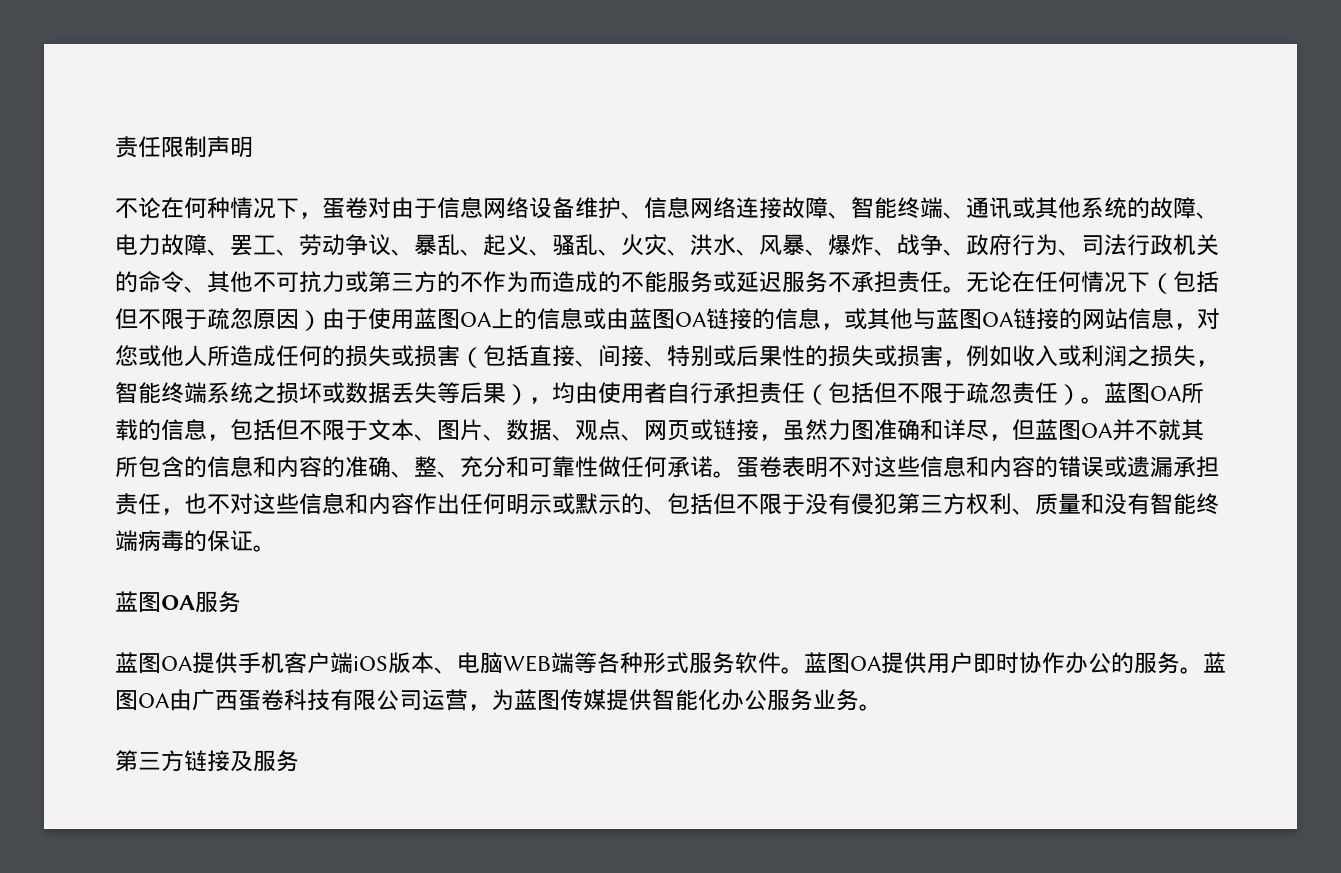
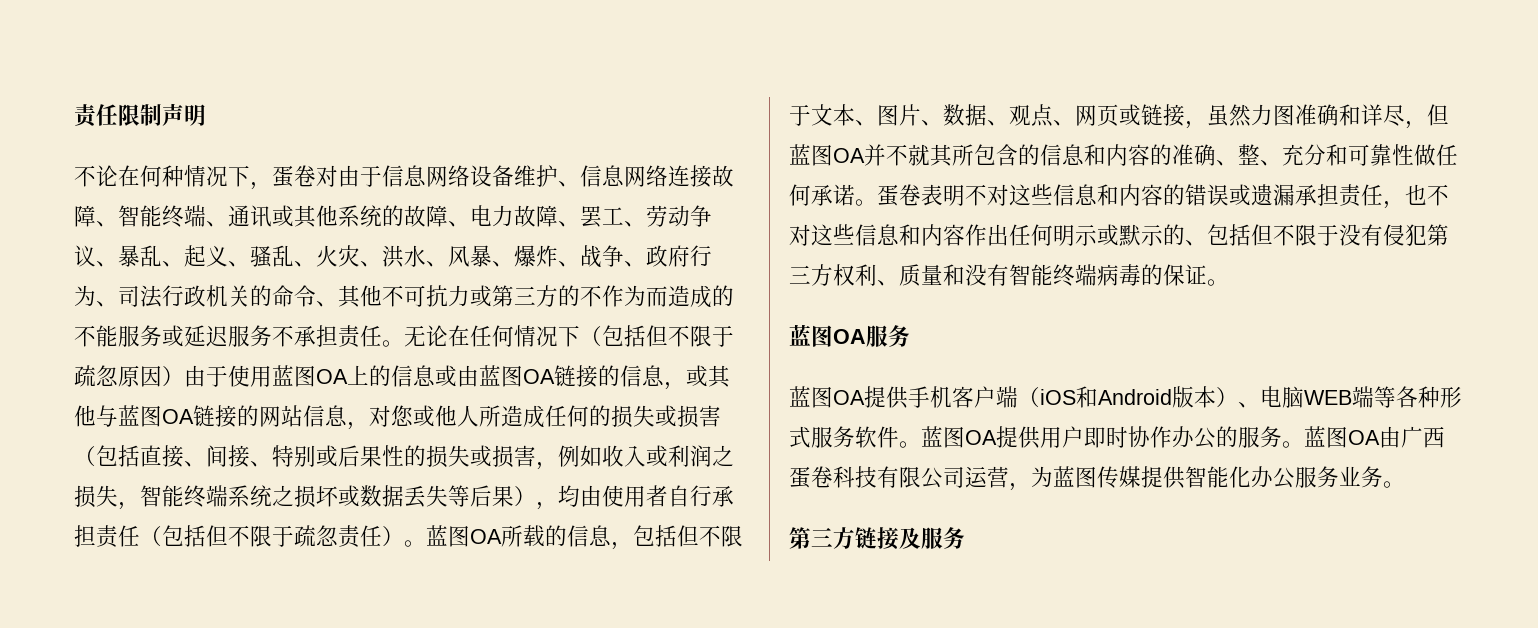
- 蓝图OA提供手机客户端iOS版本、电脑WEB端等各种形式服务软件。
+ 蓝图OA提供手机客户端（iOS和Android版本）、电脑WEB端等各种形式服务软件。

